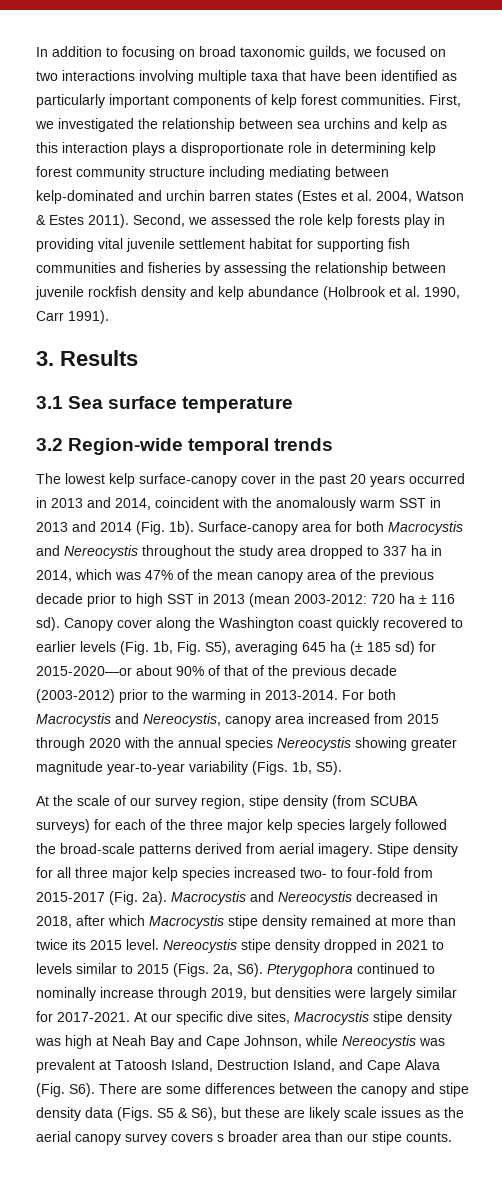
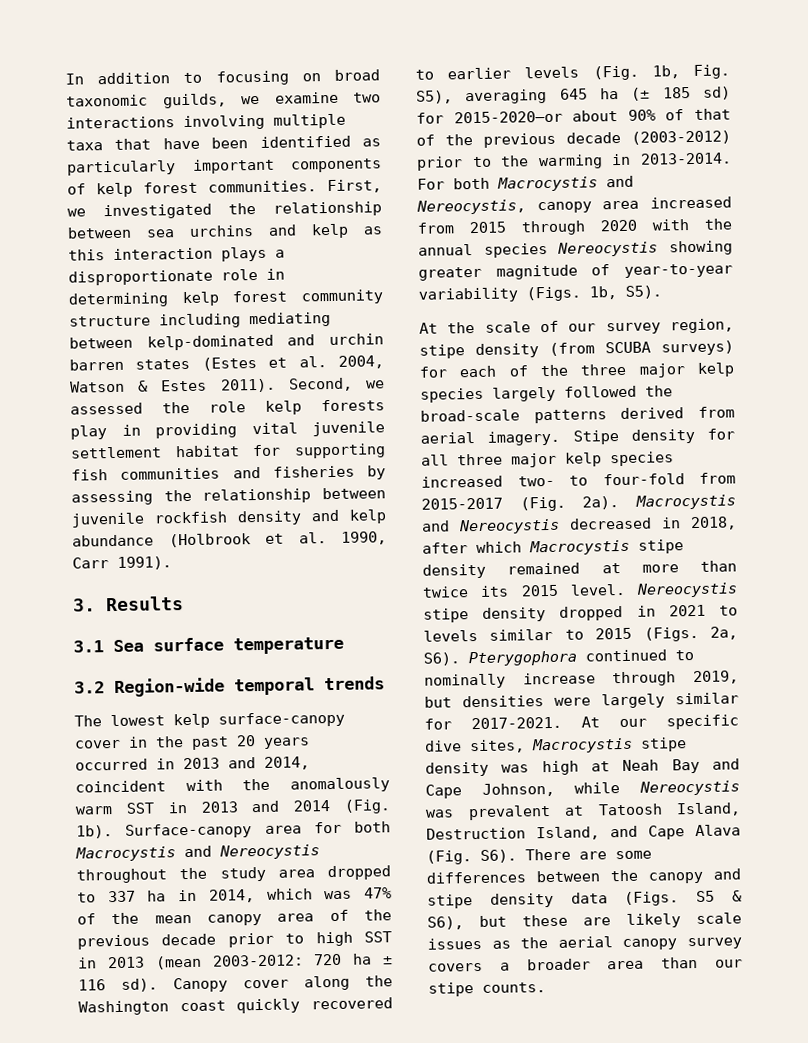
- In addition to focusing on broad taxonomic guilds, we focused on two interactions involving multiple taxa that have been identified as particularly important components of kelp forest communities.
+ In addition to focusing on broad taxonomic guilds, we examine two interactions involving multiple taxa that have been identified as particularly important components of kelp forest communities.
- For both Macrocystis and Nereocystis, canopy area increased from 2015 through 2020 with the annual species Nereocystis showing greater magnitude year-to-year variability (Figs. 1b, S5).
+ For both Macrocystis and Nereocystis, canopy area increased from 2015 through 2020 with the annual species Nereocystis showing greater magnitude of year-to-year variability (Figs. 1b, S5).
- At our specific dive sites, Macrocystis stipe density was high at Neah Bay and Cape Johnson, while Nereocystis was prevalent at Tatoosh Island, Destruction Island, and Cape Alava (Fig. S6). There are some differences between the canopy and stipe density data (Figs. S5 & S6), but these are likely scale issues as the aerial canopy survey covers s broader area than our stipe counts.
+ At our specific dive sites, Macrocystis stipe density was high at Neah Bay and Cape Johnson, while Nereocystis was prevalent at Tatoosh Island, Destruction Island, and Cape Alava (Fig. S6). There are some differences between the canopy and stipe density data (Figs. S5 & S6), but these are likely scale issues as the aerial canopy survey covers a broader area than our stipe counts.

